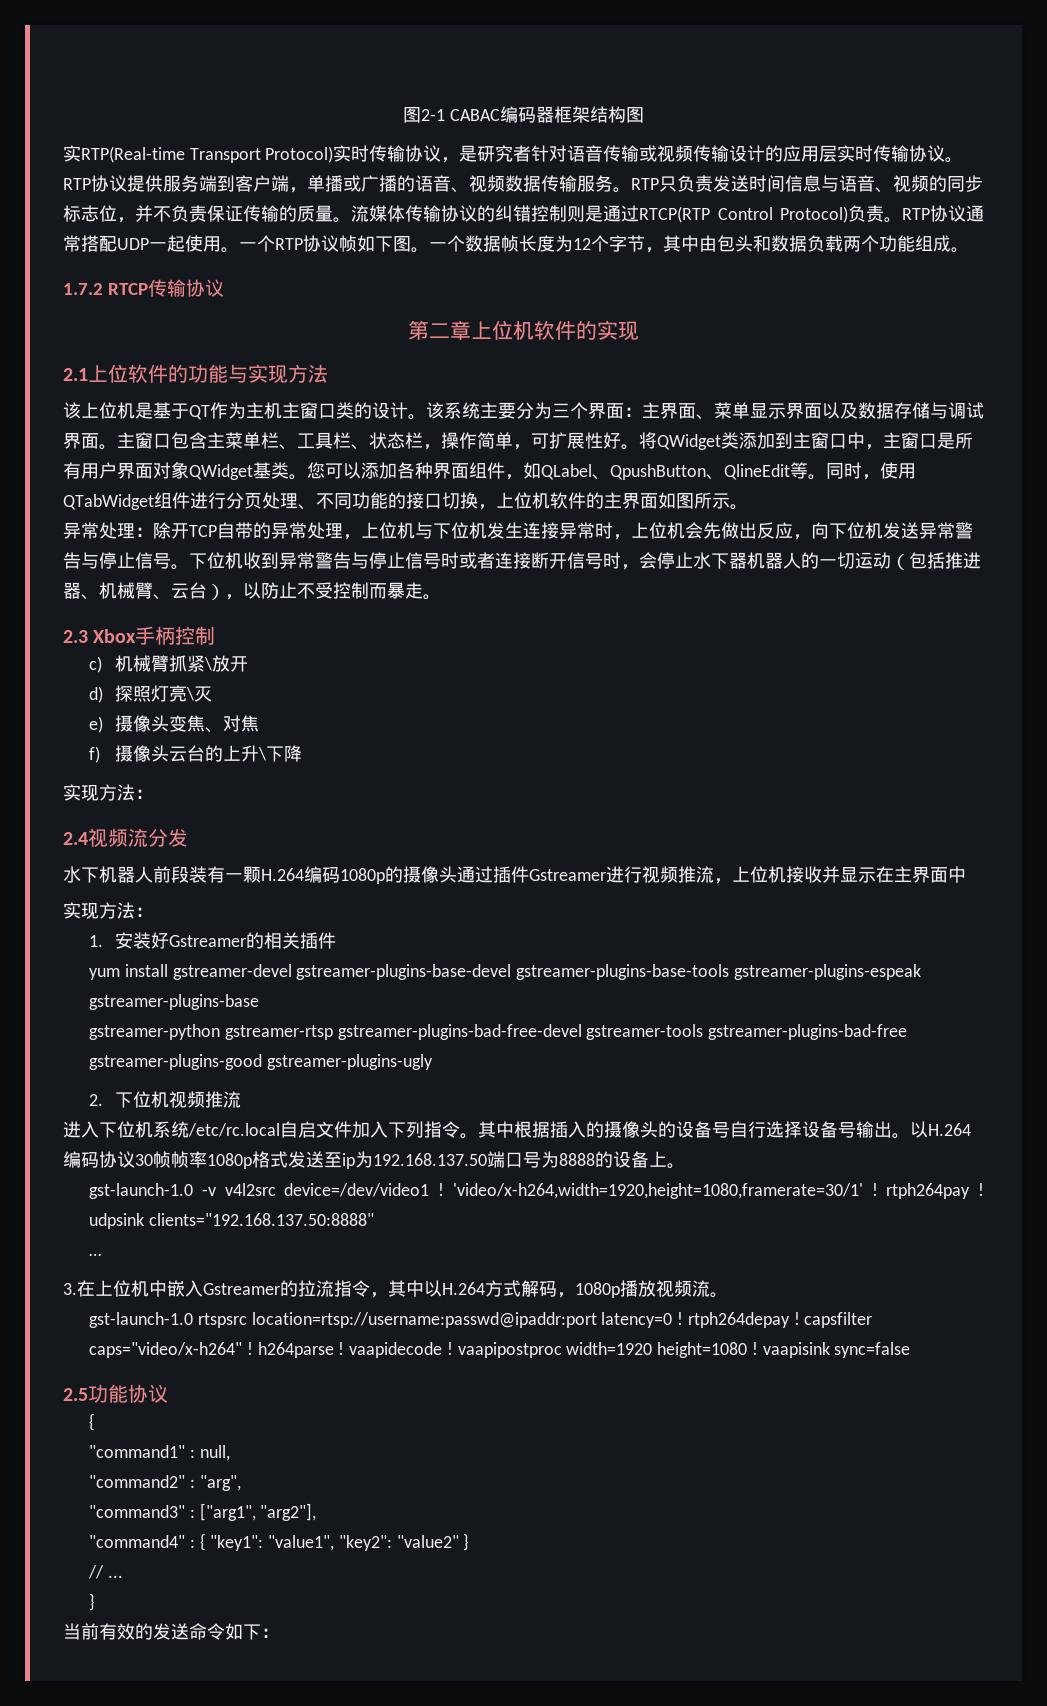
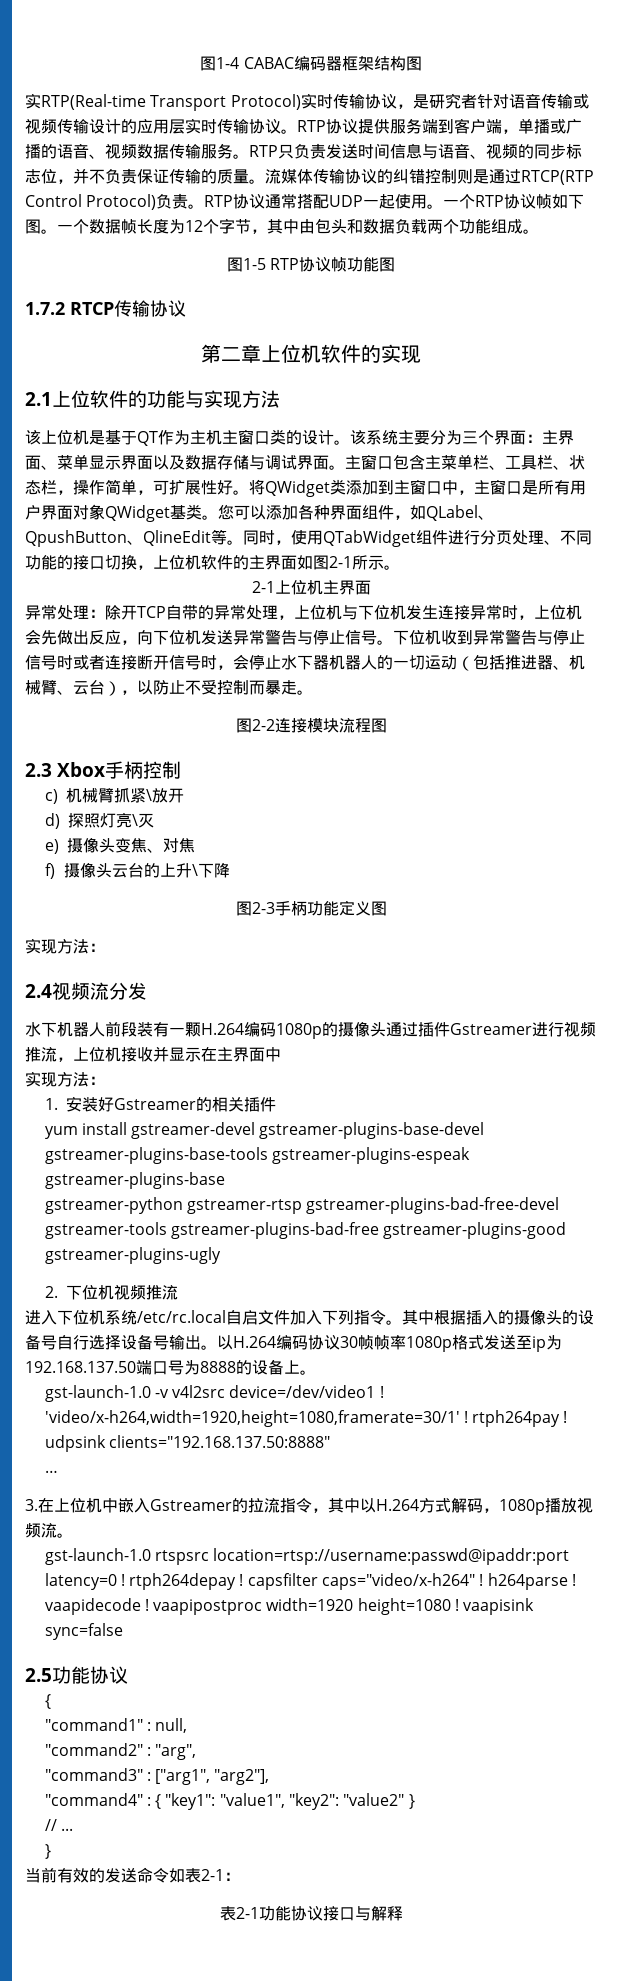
- 图2-1 CABAC编码器框架结构图
+ 图1-4 CABAC编码器框架结构图
+ 图1-5 RTP协议帧功能图
- 同时，使用QTabWidget组件进行分页处理、不同功能的接口切换，上位机软件的主界面如图所示。
+ 同时，使用QTabWidget组件进行分页处理、不同功能的接口切换，上位机软件的主界面如图2-1所示。
+ 2-1上位机主界面
+ 图2-2连接模块流程图
+ 图2-3手柄功能定义图
- 当前有效的发送命令如下：
+ 当前有效的发送命令如表2-1：
+ 表2-1功能协议接口与解释

